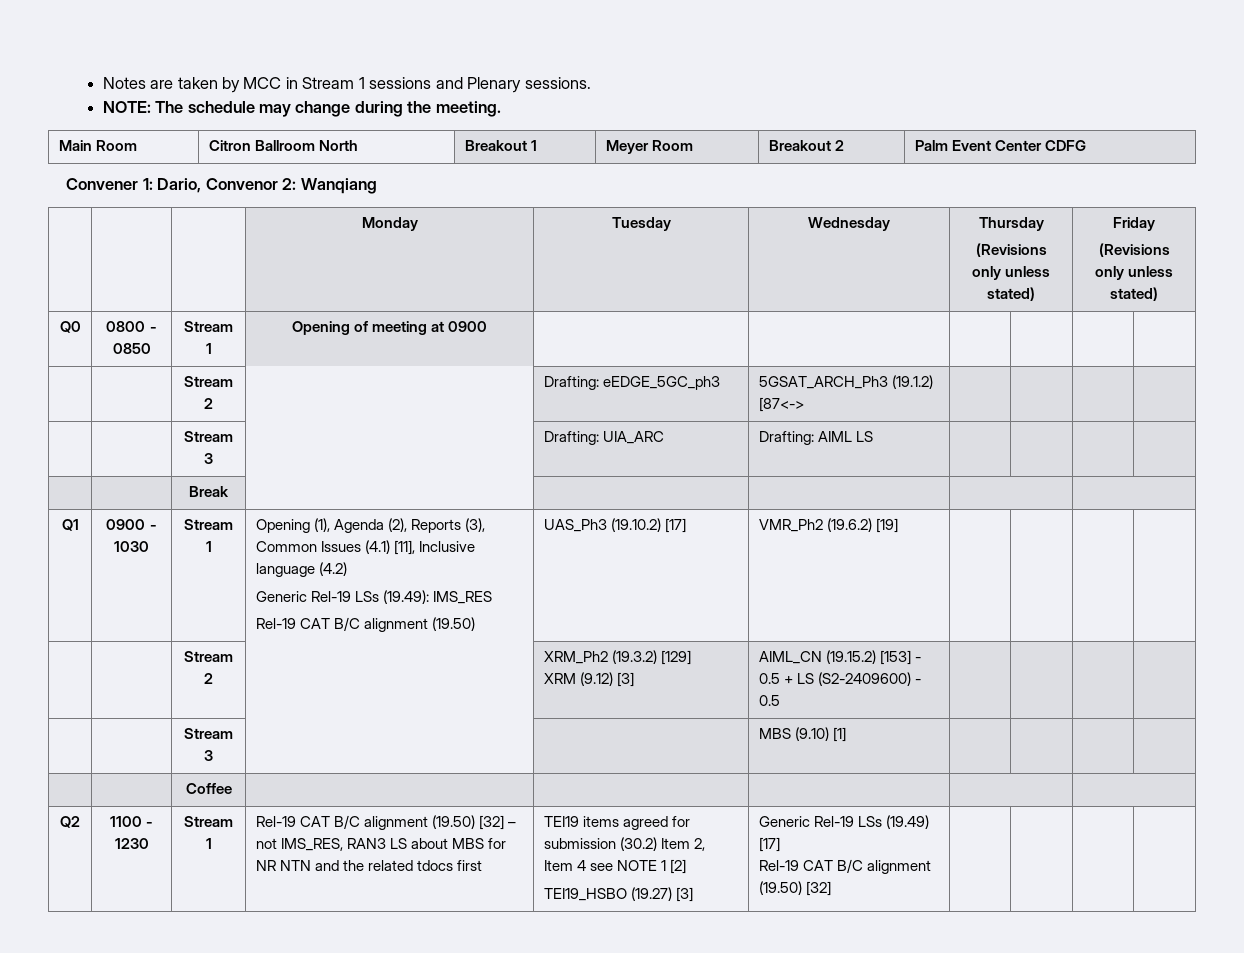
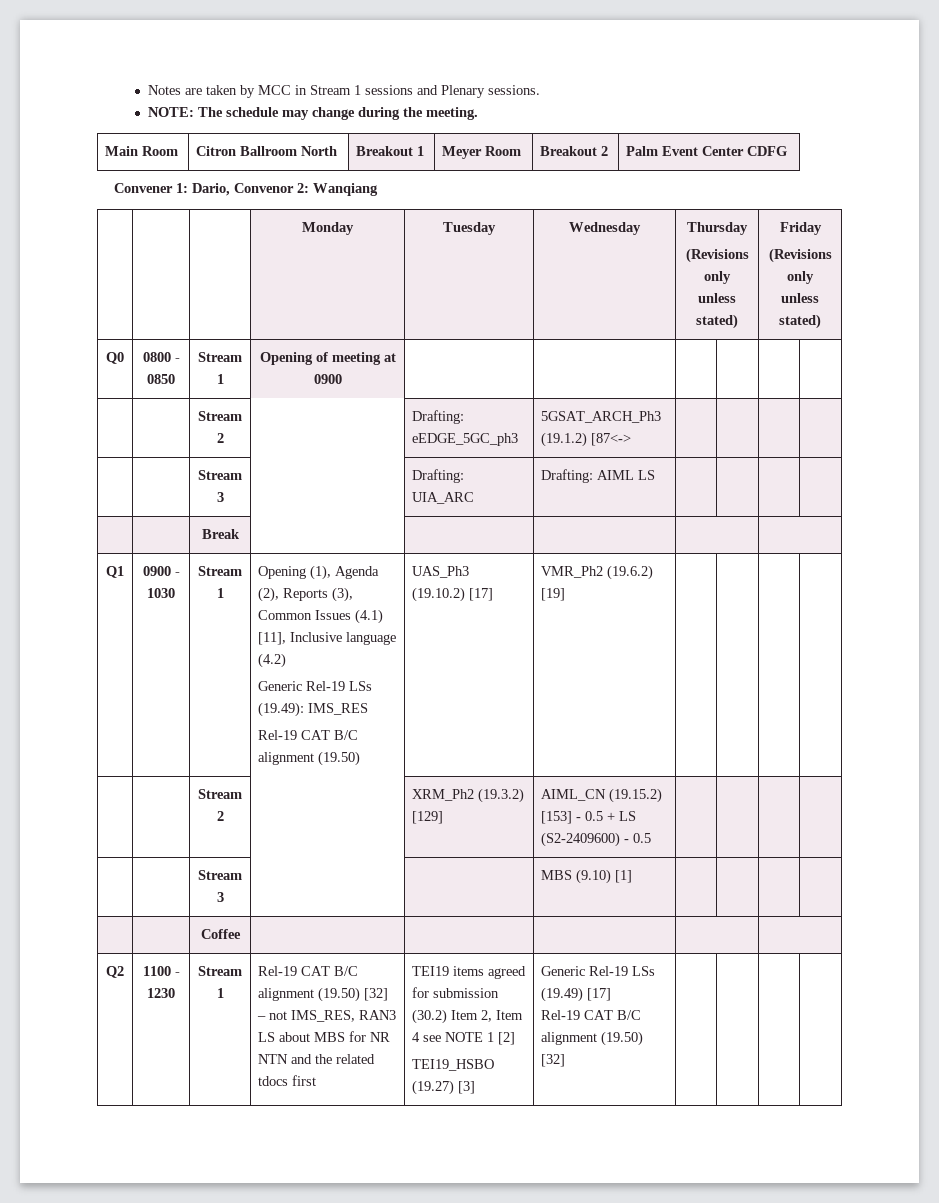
- | | Stream 2 | | XRM_Ph2 (19.3.2) [129]
- XRM (9.12) [3] | AIML_CN (19.15.2) [153] - 0.5 + LS (S2-2409600) - 0.5 | | | |
+ | | Stream 2 | | XRM_Ph2 (19.3.2) [129] | AIML_CN (19.15.2) [153] - 0.5 + LS (S2-2409600) - 0.5 | | | |

